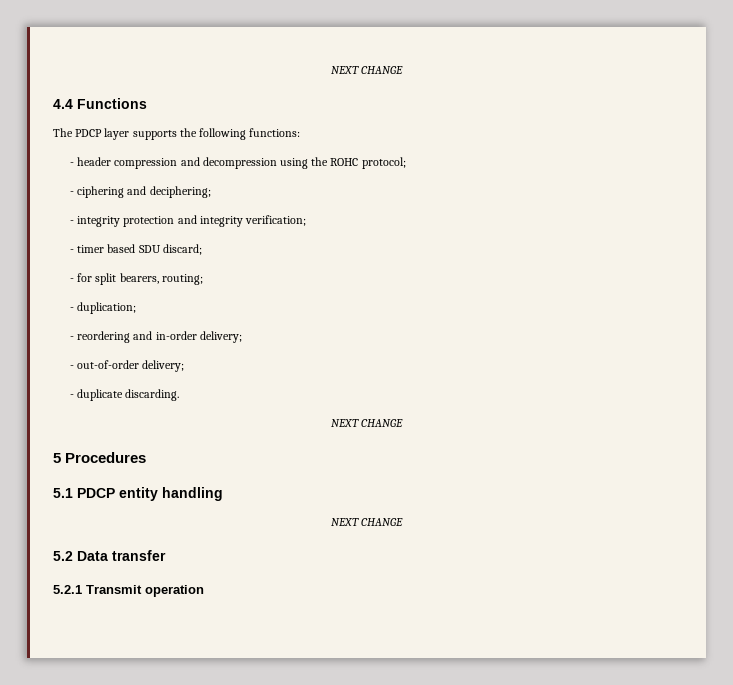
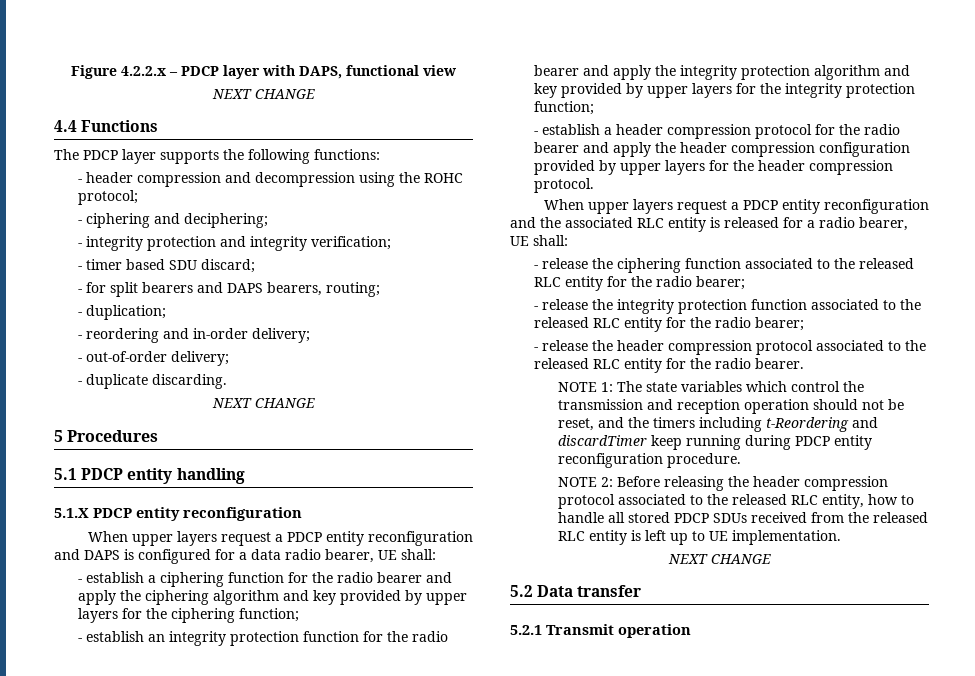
+ Figure 4.2.2.x – PDCP layer with DAPS, functional view
- - for split bearers, routing;
+ - for split bearers and DAPS bearers, routing;
+ 5.1.X PDCP entity reconfiguration
+ When upper layers request a PDCP entity reconfiguration and DAPS is configured for a data radio bearer, UE shall:
+ - establish a ciphering function for the radio bearer and apply the ciphering algorithm and key provided by upper layers for the ciphering function;
+ - establish an integrity protection function for the radio bearer and apply the integrity protection algorithm and key provided by upper layers for the integrity protection function;
+ - establish a header compression protocol for the radio bearer and apply the header compression configuration provided by upper layers for the header compression protocol.
+ When upper layers request a PDCP entity reconfiguration and the associated RLC entity is released for a radio bearer, UE shall:
+ - release the ciphering function associated to the released RLC entity for the radio bearer;
+ - release the integrity protection function associated to the released RLC entity for the radio bearer;
+ - release the header compression protocol associated to the released RLC entity for the radio bearer.
+ NOTE 1: The state variables which control the transmission and reception operation should not be reset, and the timers including t-Reordering and discardTimer keep running during PDCP entity reconfiguration procedure.
+ NOTE 2: Before releasing the header compression protocol associated to the released RLC entity, how to handle all stored PDCP SDUs received from the released RLC entity is left up to UE implementation.

